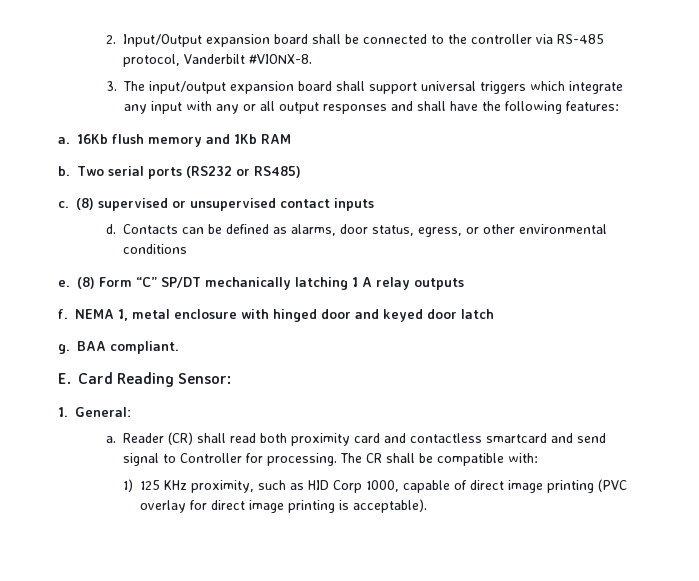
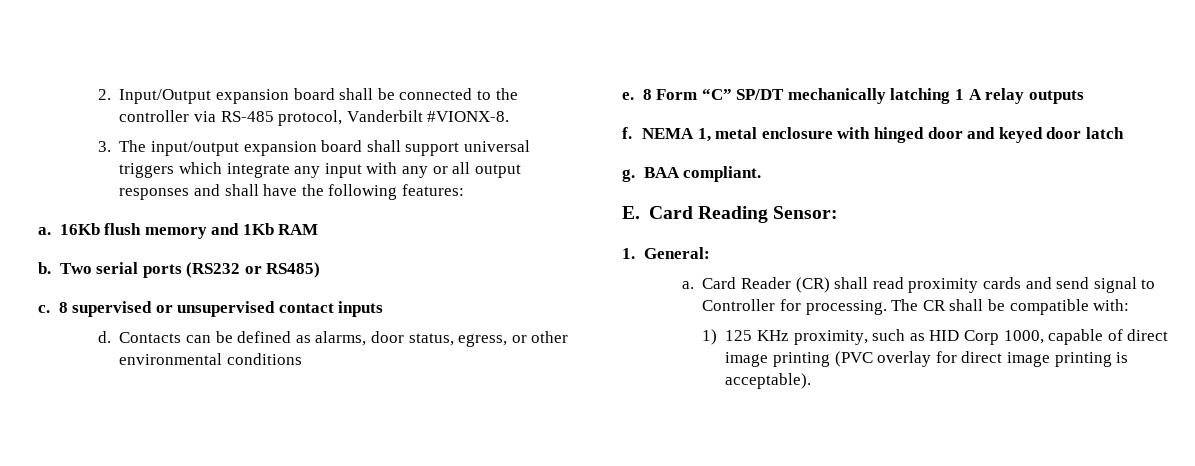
- (8) supervised or unsupervised contact inputs
+ 8 supervised or unsupervised contact inputs
- (8) Form “C” SP/DT mechanically latching 1 A relay outputs
+ 8 Form “C” SP/DT mechanically latching 1 A relay outputs
- Reader (CR) shall read both proximity card and contactless smartcard and send signal to Controller for processing.
+ Card Reader (CR) shall read proximity cards and send signal to Controller for processing.

